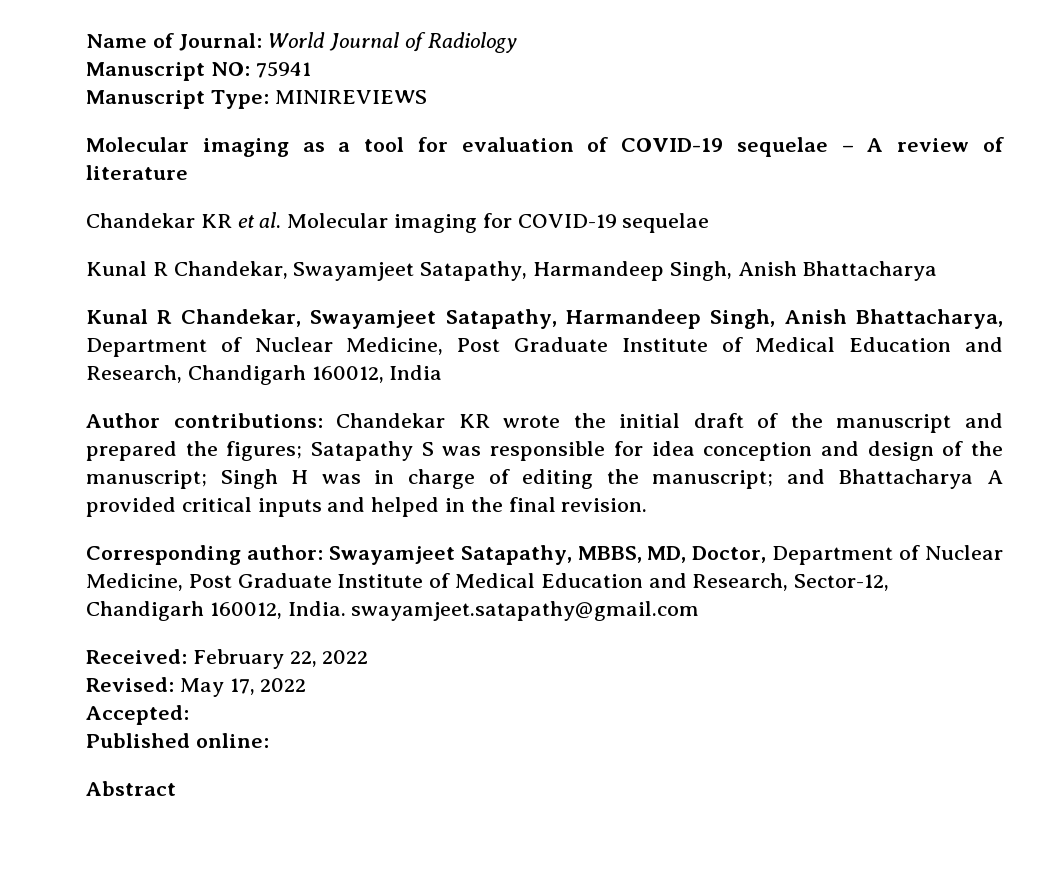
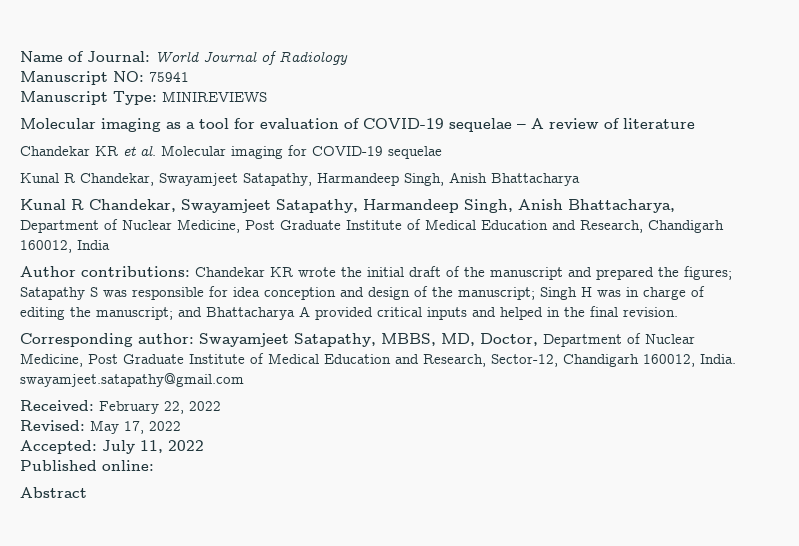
- Accepted:
+ Accepted: July 11, 2022

